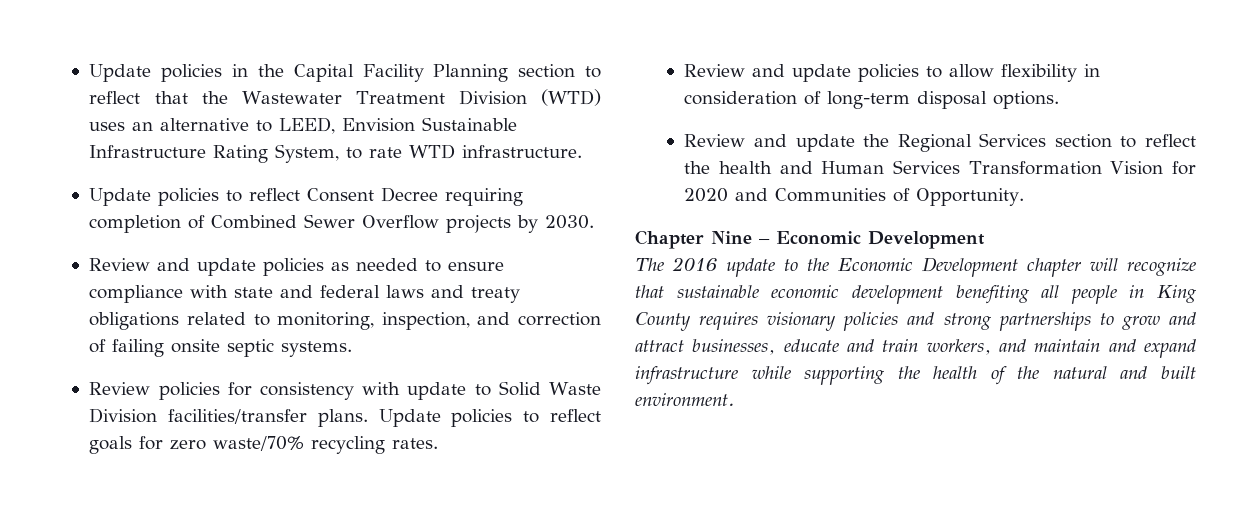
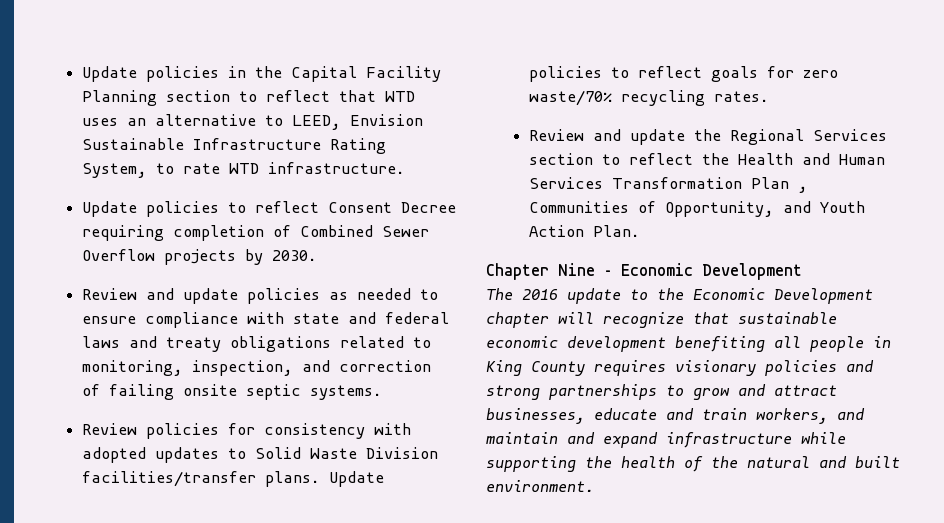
- Update policies in the Capital Facility Planning section to reflect that the Wastewater Treatment Division (WTD) uses an alternative to LEED, Envision Sustainable Infrastructure Rating System, to rate WTD infrastructure.
+ Update policies in the Capital Facility Planning section to reflect that WTD uses an alternative to LEED, Envision Sustainable Infrastructure Rating System, to rate WTD infrastructure.
- Review policies for consistency with update to Solid Waste Division facilities/transfer plans.
+ Review policies for consistency with adopted updates to Solid Waste Division facilities/transfer plans.
- Review and update policies to allow flexibility in consideration of long-term disposal options.
- Review and update the Regional Services section to reflect the health and Human Services Transformation Vision for 2020 and Communities of Opportunity.
+ Review and update the Regional Services section to reflect the Health and Human Services Transformation Plan , Communities of Opportunity, and Youth Action Plan.

